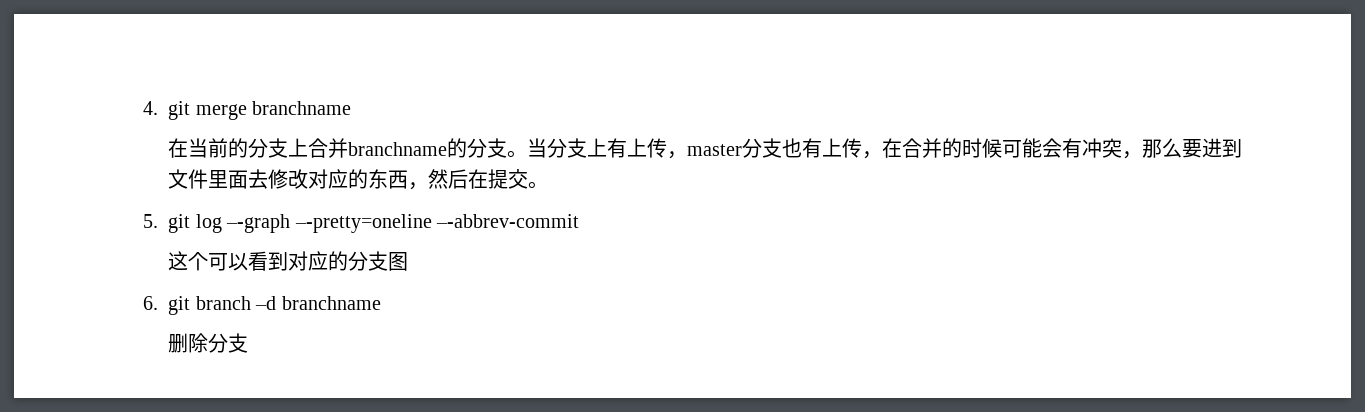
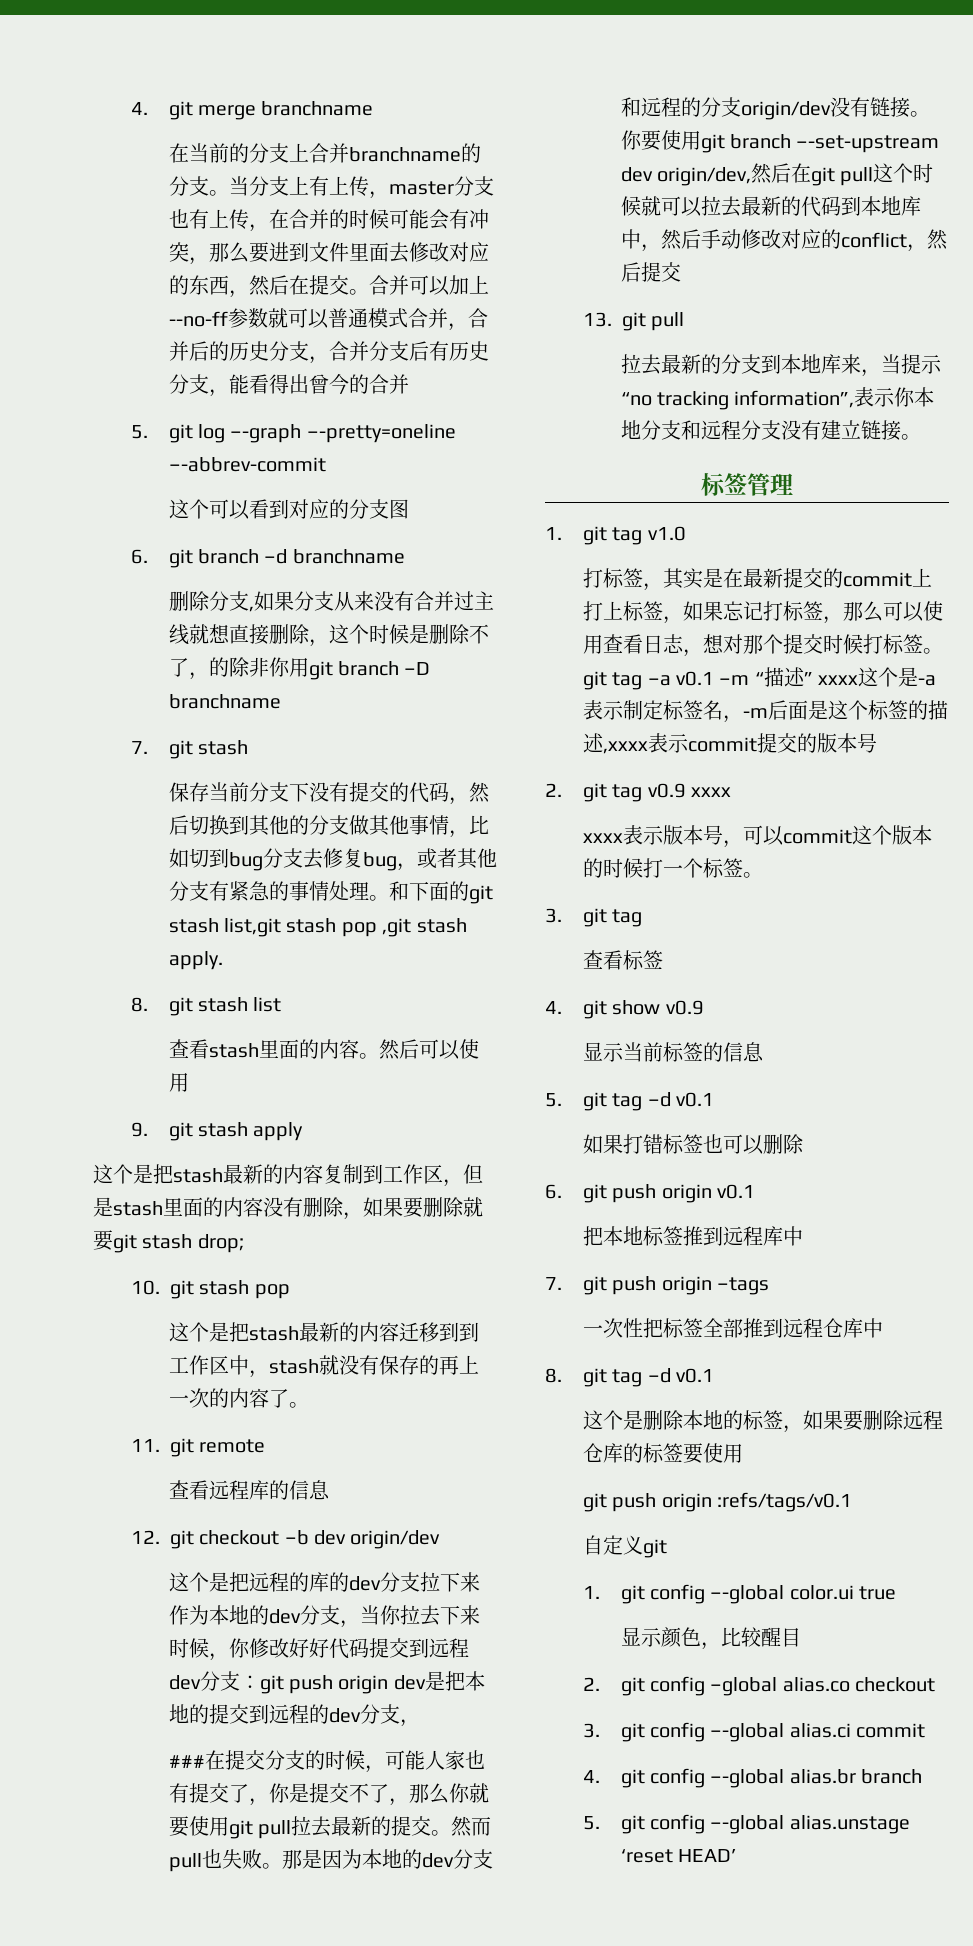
+ 合并可以加上--no-ff参数就可以普通模式合并，合并后的历史分支，合并分支后有历史分支，能看得出曾今的合并
- 删除分支
+ 删除分支,如果分支从来没有合并过主线就想直接删除，这个时候是删除不了，的除非你用git branch –D branchname
+ 7. git stash
+ 保存当前分支下没有提交的代码，然后切换到其他的分支做其他事情，比如切到bug分支去修复bug，或者其他分支有紧急的事情处理。和下面的git stash list,git stash pop ,git stash apply.
+ 8. git stash list
+ 查看stash里面的内容。然后可以使用
+ 9. git stash apply
+ 这个是把stash最新的内容复制到工作区，但是stash里面的内容没有删除，如果要删除就要git stash drop;
+ 10. git stash pop
+ 这个是把stash最新的内容迁移到到工作区中，stash就没有保存的再上一次的内容了。
+ 11. git remote
+ 查看远程库的信息
+ 12. git checkout –b dev origin/dev
+ 这个是把远程的库的dev分支拉下来作为本地的dev分支，当你拉去下来时候，你修改好好代码提交到远程dev分支：git push origin dev是把本地的提交到远程的dev分支，
+ ###在提交分支的时候，可能人家也有提交了，你是提交不了，那么你就要使用git pull拉去最新的提交。然而pull也失败。那是因为本地的dev分支和远程的分支origin/dev没有链接。你要使用git branch –-set-upstream dev origin/dev,然后在git pull这个时候就可以拉去最新的代码到本地库中，然后手动修改对应的conflict，然后提交
+ 13. git pull
+ 拉去最新的分支到本地库来，当提示“no tracking information”,表示你本地分支和远程分支没有建立链接。
+ 标签管理
+ 1. git tag v1.0
+ 打标签，其实是在最新提交的commit上打上标签，如果忘记打标签，那么可以使用查看日志，想对那个提交时候打标签。git tag –a v0.1 –m “描述” xxxx这个是-a表示制定标签名，-m后面是这个标签的描述,xxxx表示commit提交的版本号
+ 2. git tag v0.9 xxxx
+ xxxx表示版本号，可以commit这个版本的时候打一个标签。
+ 3. git tag
+ 查看标签
+ 4. git show v0.9
+ 显示当前标签的信息
+ 5. git tag –d v0.1
+ 如果打错标签也可以删除
+ 6. git push origin v0.1
+ 把本地标签推到远程库中
+ 7. git push origin –tags
+ 一次性把标签全部推到远程仓库中
+ 8. git tag –d v0.1
+ 这个是删除本地的标签，如果要删除远程仓库的标签要使用
+ git push origin :refs/tags/v0.1
+ 自定义git
+ 1. git config –-global color.ui true
+ 显示颜色，比较醒目
+ 2. git config –global alias.co checkout
+ 3. git config –-global alias.ci commit
+ 4. git config –-global alias.br branch
+ 5. git config –-global alias.unstage ‘reset HEAD’

